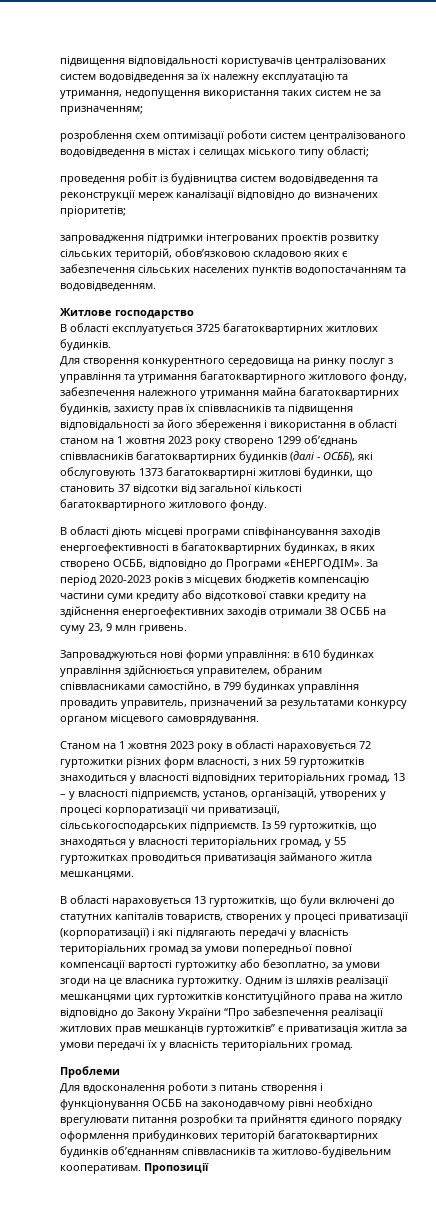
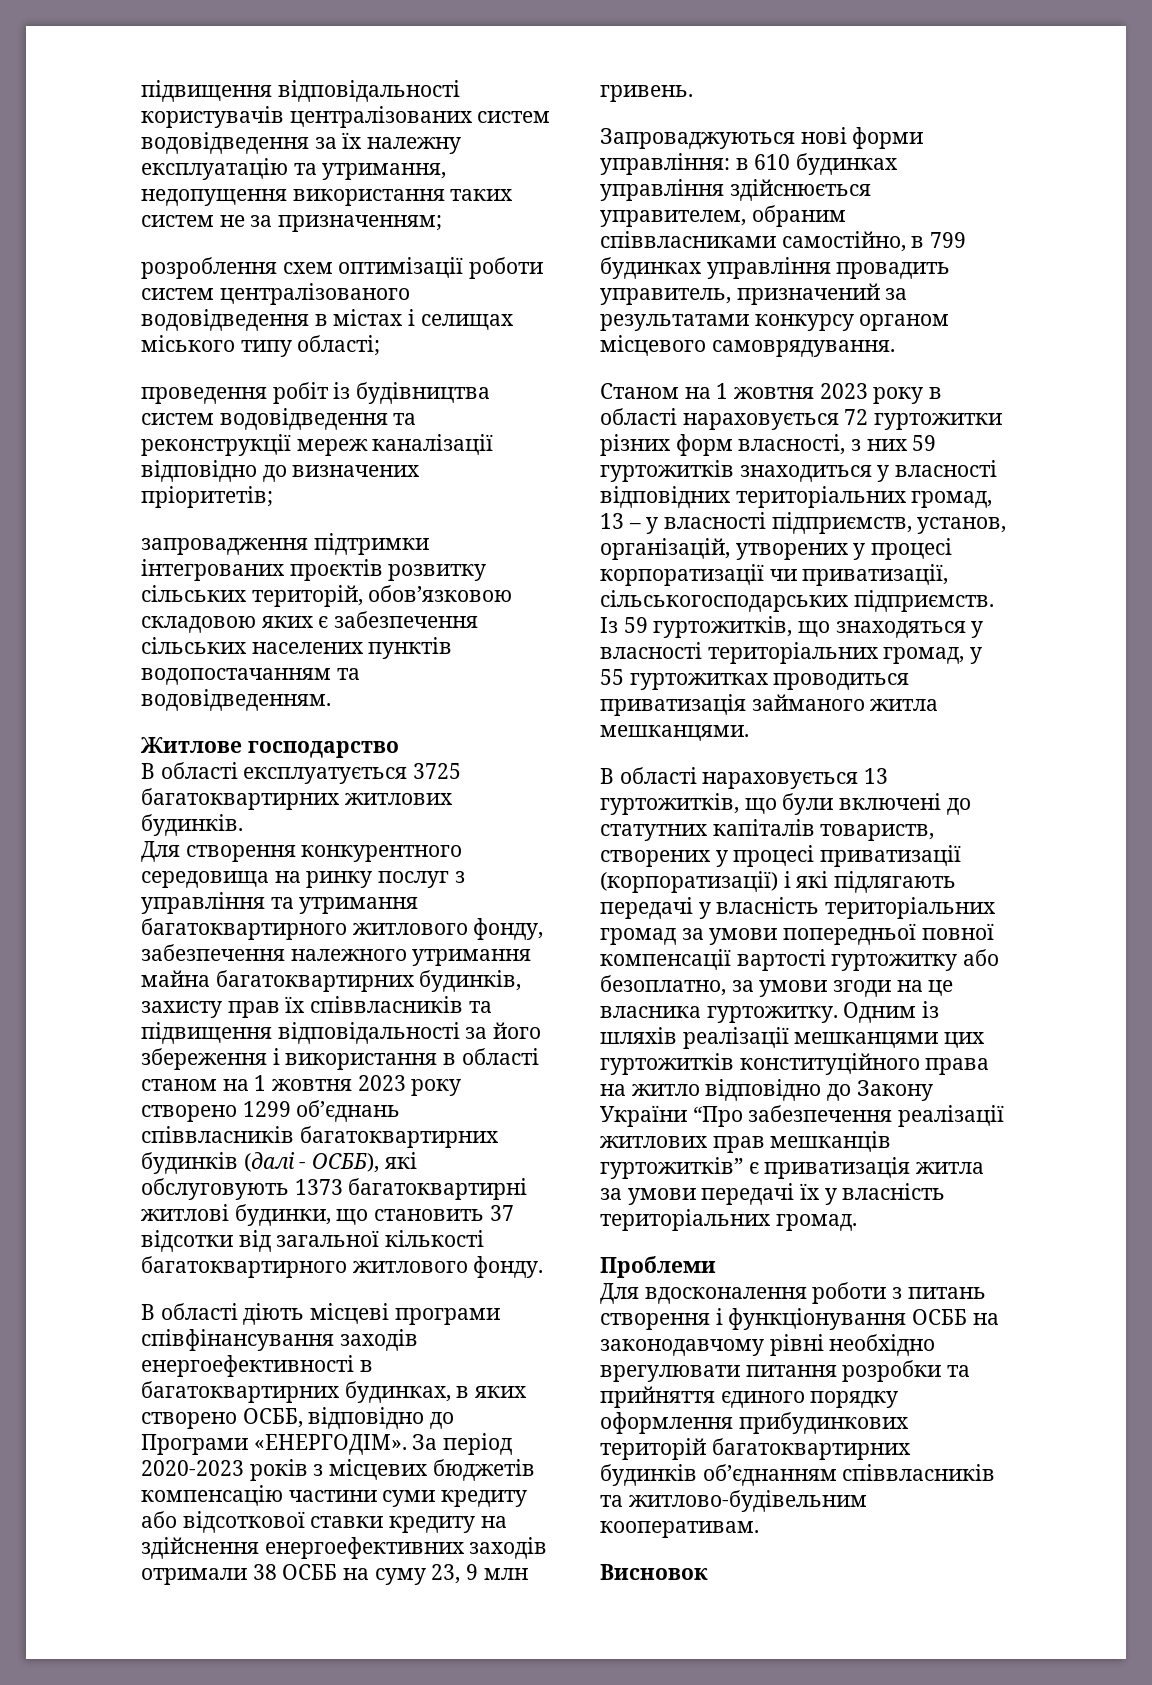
- Для вдосконалення роботи з питань створення і функціонування ОСББ на законодавчому рівні необхідно врегулювати питання розробки та прийняття єдиного порядку оформлення прибудинкових територій багатоквартирних будинків об’єднанням співвласників та житлово-будівельним кооперативам. Пропозиції
+ Для вдосконалення роботи з питань створення і функціонування ОСББ на законодавчому рівні необхідно врегулювати питання розробки та прийняття єдиного порядку оформлення прибудинкових територій багатоквартирних будинків об’єднанням співвласників та житлово-будівельним кооперативам.
+ Висновок

